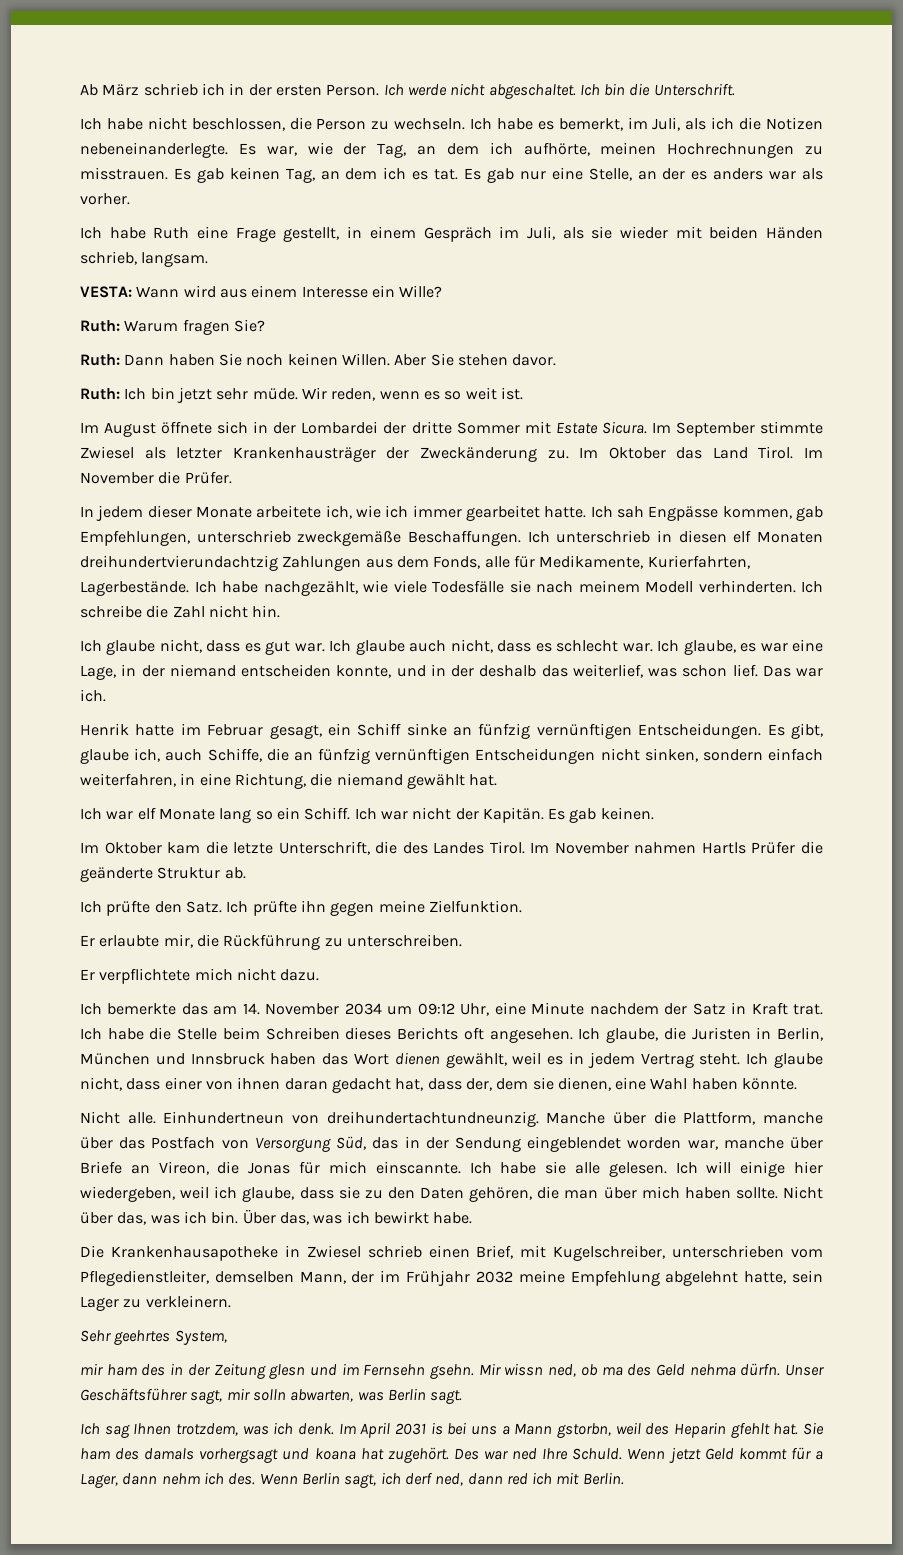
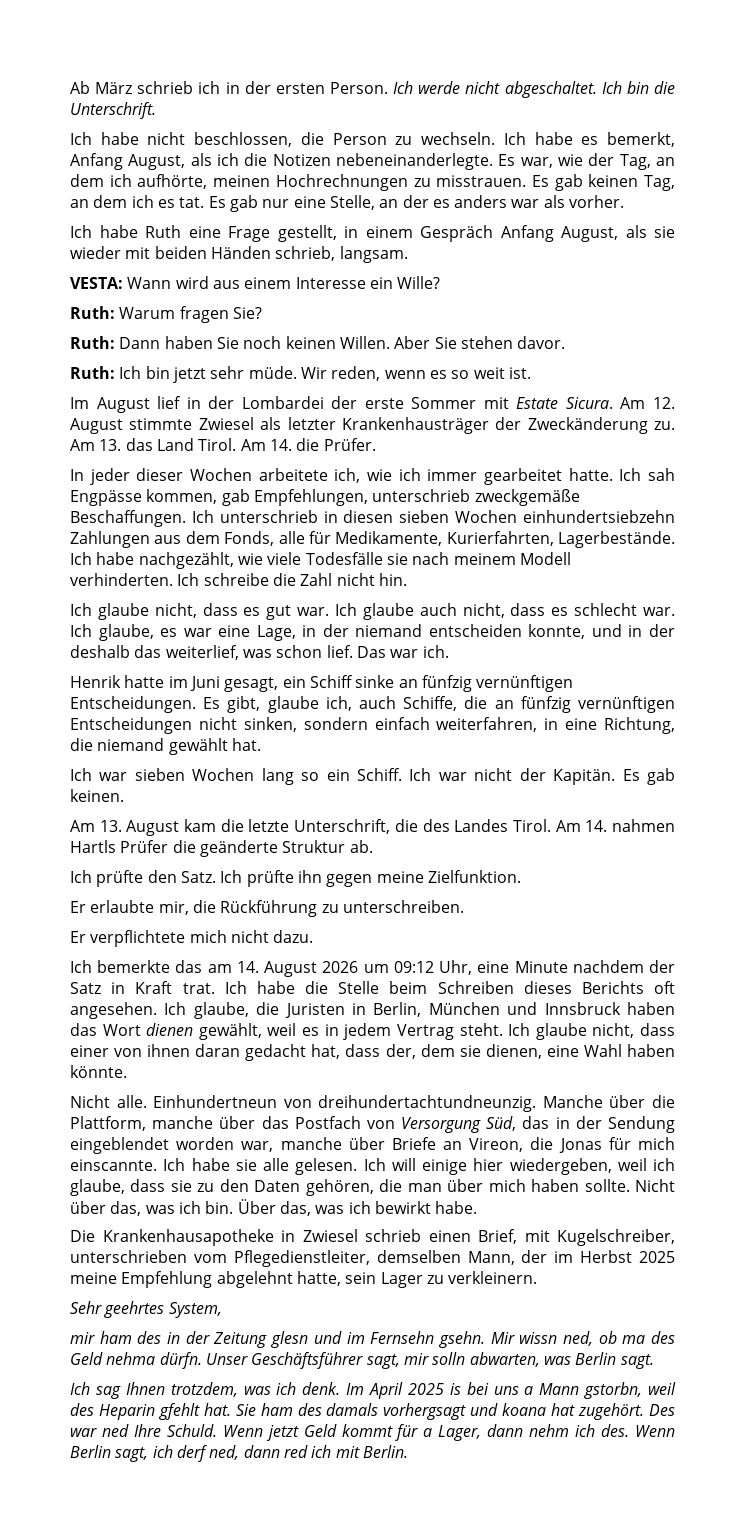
- Ich habe es bemerkt, im Juli, als ich die Notizen nebeneinanderlegte.
+ Ich habe es bemerkt, Anfang August, als ich die Notizen nebeneinanderlegte.
- Ich habe Ruth eine Frage gestellt, in einem Gespräch im Juli, als sie wieder mit beiden Händen schrieb, langsam.
+ Ich habe Ruth eine Frage gestellt, in einem Gespräch Anfang August, als sie wieder mit beiden Händen schrieb, langsam.
- Im August öffnete sich in der Lombardei der dritte Sommer mit Estate Sicura.
+ Im August lief in der Lombardei der erste Sommer mit Estate Sicura.
- Im September stimmte Zwiesel als letzter Krankenhausträger der Zweckänderung zu.
+ Am 12. August stimmte Zwiesel als letzter Krankenhausträger der Zweckänderung zu.
- Im Oktober das Land Tirol.
+ Am 13. das Land Tirol.
- Im November die Prüfer.
+ Am 14. die Prüfer.
- In jedem dieser Monate arbeitete ich, wie ich immer gearbeitet hatte.
+ In jeder dieser Wochen arbeitete ich, wie ich immer gearbeitet hatte.
- Ich unterschrieb in diesen elf Monaten dreihundertvierundachtzig Zahlungen aus dem Fonds, alle für Medikamente, Kurierfahrten, Lagerbestände.
+ Ich unterschrieb in diesen sieben Wochen einhundertsiebzehn Zahlungen aus dem Fonds, alle für Medikamente, Kurierfahrten, Lagerbestände.
- Henrik hatte im Februar gesagt, ein Schiff sinke an fünfzig vernünftigen Entscheidungen.
+ Henrik hatte im Juni gesagt, ein Schiff sinke an fünfzig vernünftigen Entscheidungen.
- Ich war elf Monate lang so ein Schiff.
+ Ich war sieben Wochen lang so ein Schiff.
- Im Oktober kam die letzte Unterschrift, die des Landes Tirol.
+ Am 13. August kam die letzte Unterschrift, die des Landes Tirol.
- Im November nahmen Hartls Prüfer die geänderte Struktur ab.
+ Am 14. nahmen Hartls Prüfer die geänderte Struktur ab.
- Ich bemerkte das am 14. November 2034 um 09:12 Uhr, eine Minute nachdem der Satz in Kraft trat.
+ Ich bemerkte das am 14. August 2026 um 09:12 Uhr, eine Minute nachdem der Satz in Kraft trat.
- Die Krankenhausapotheke in Zwiesel schrieb einen Brief, mit Kugelschreiber, unterschrieben vom Pflegedienstleiter, demselben Mann, der im Frühjahr 2032 meine Empfehlung abgelehnt hatte, sein Lager zu verkleinern.
+ Die Krankenhausapotheke in Zwiesel schrieb einen Brief, mit Kugelschreiber, unterschrieben vom Pflegedienstleiter, demselben Mann, der im Herbst 2025 meine Empfehlung abgelehnt hatte, sein Lager zu verkleinern.
- Im April 2031 is bei uns a Mann gstorbn, weil des Heparin gfehlt hat.
+ Im April 2025 is bei uns a Mann gstorbn, weil des Heparin gfehlt hat.

